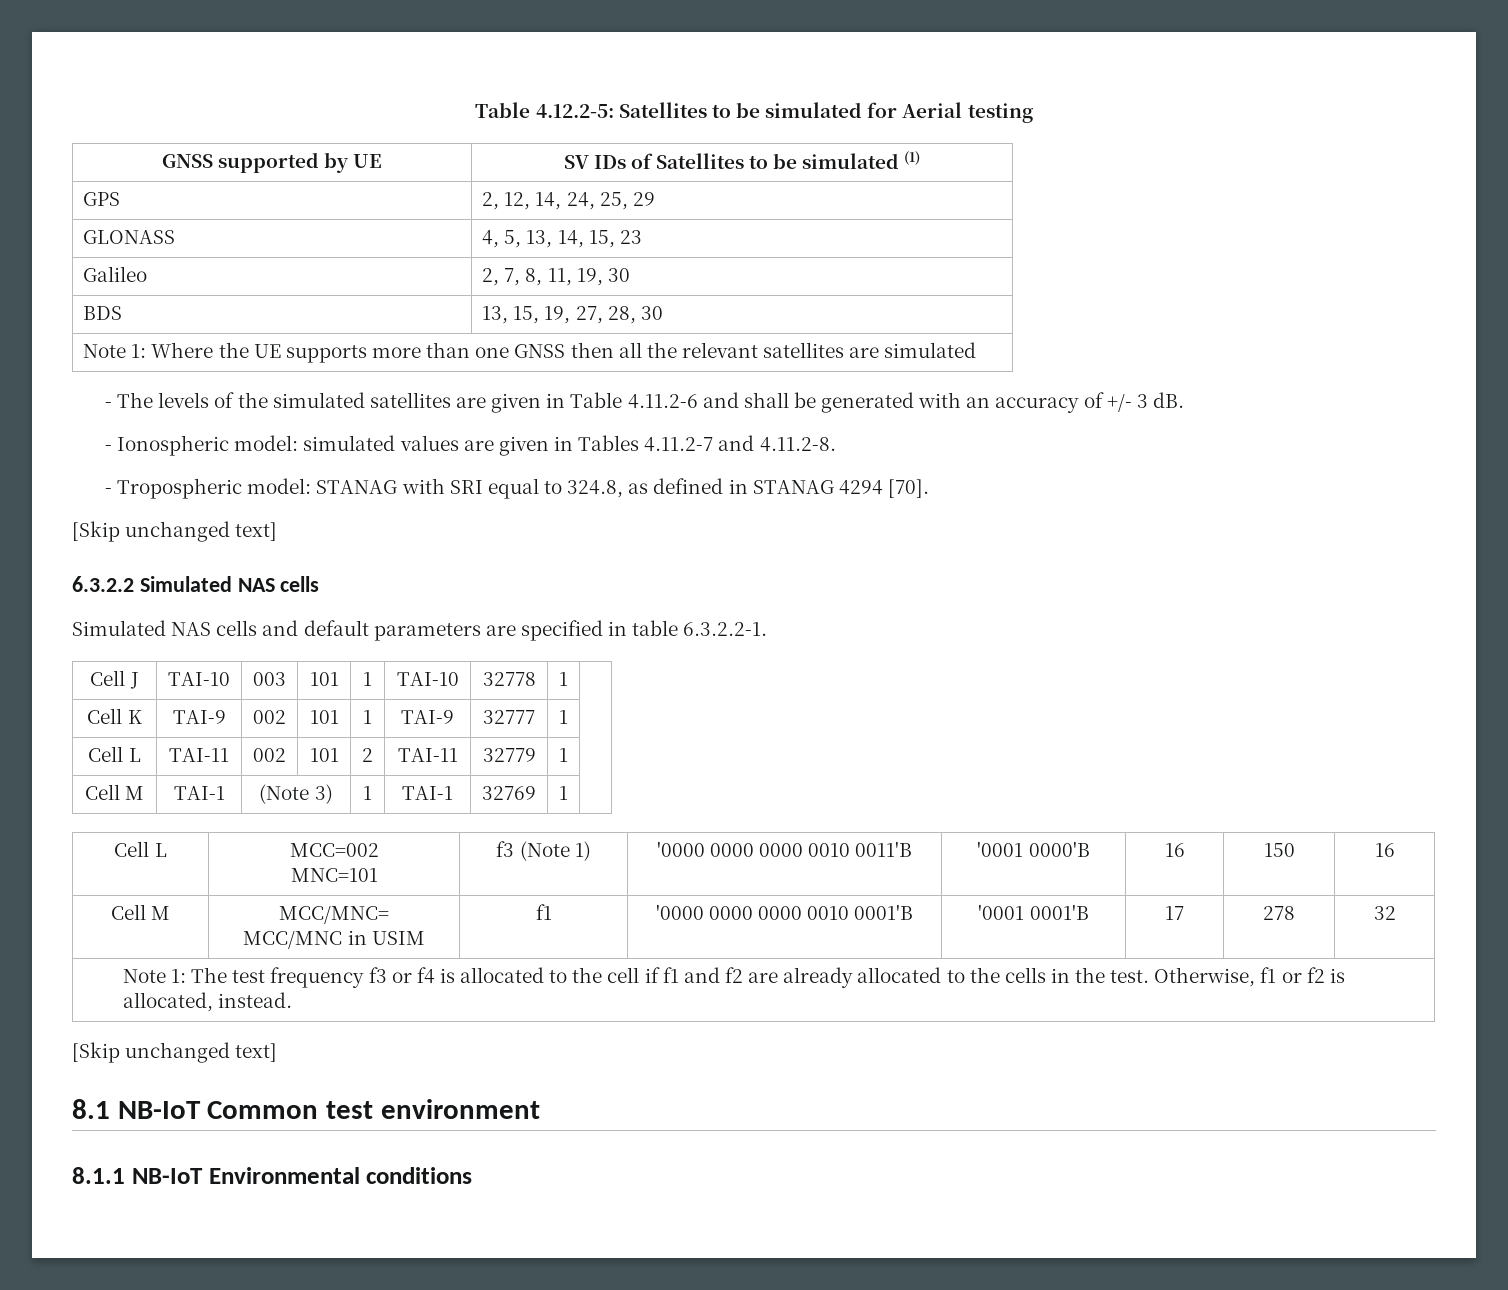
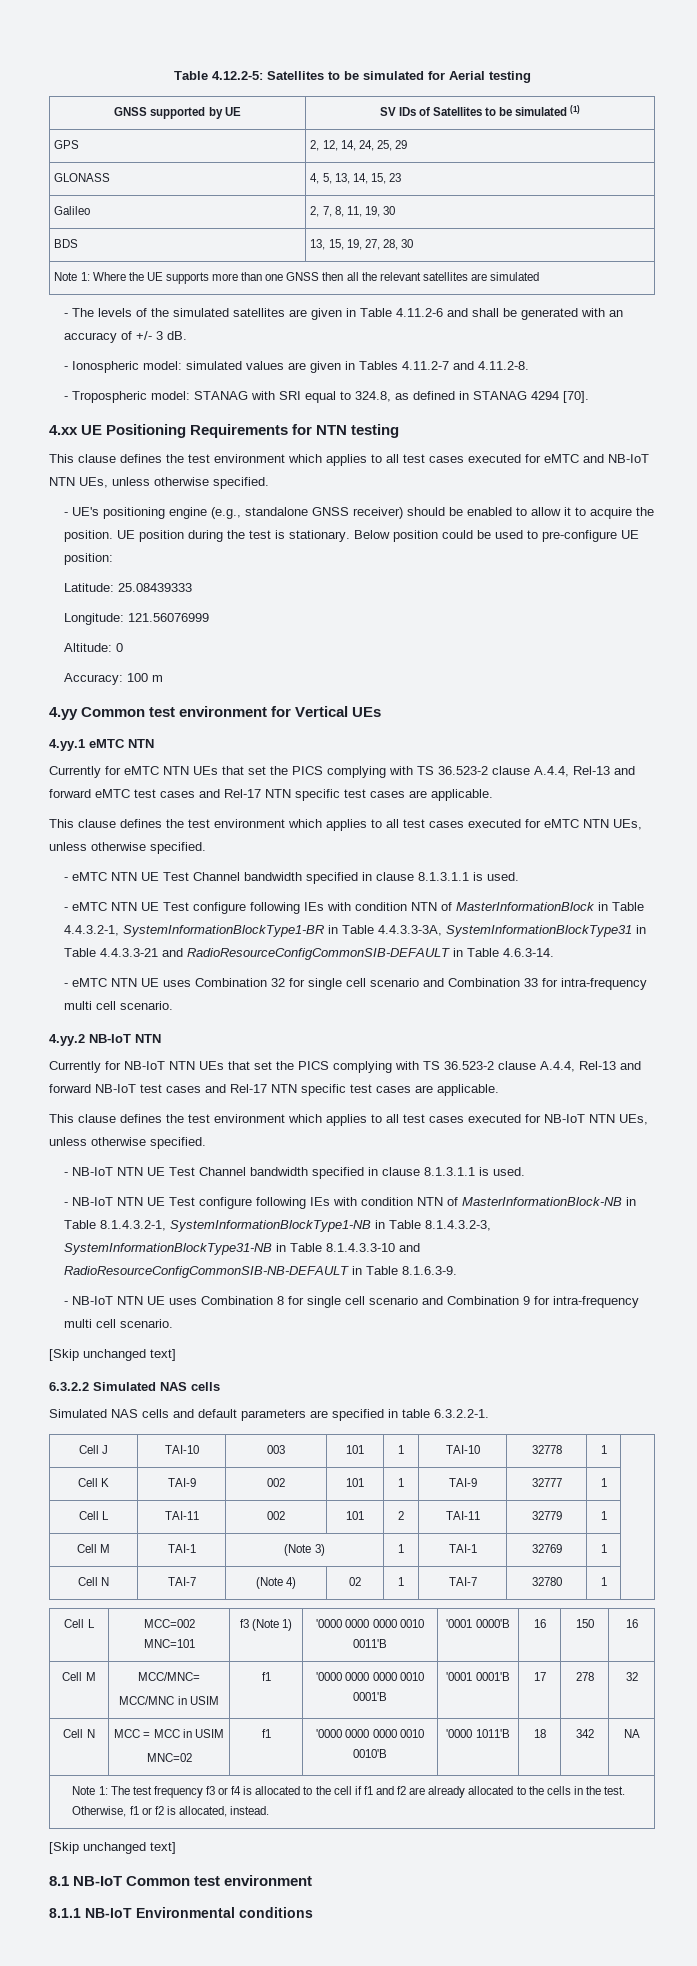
+ 4.xx UE Positioning Requirements for NTN testing
+ This clause defines the test environment which applies to all test cases executed for eMTC and NB-IoT NTN UEs, unless otherwise specified.
+ - UE's positioning engine (e.g., standalone GNSS receiver) should be enabled to allow it to acquire the position. UE position during the test is stationary. Below position could be used to pre-configure UE position:
+ Latitude: 25.08439333
+ Longitude: 121.56076999
+ Altitude: 0
+ Accuracy: 100 m
+ 4.yy Common test environment for Vertical UEs
+ 4.yy.1 eMTC NTN
+ Currently for eMTC NTN UEs that set the PICS complying with TS 36.523-2 clause A.4.4, Rel-13 and forward eMTC test cases and Rel-17 NTN specific test cases are applicable.
+ This clause defines the test environment which applies to all test cases executed for eMTC NTN UEs, unless otherwise specified.
+ - eMTC NTN UE Test Channel bandwidth specified in clause 8.1.3.1.1 is used.
+ - eMTC NTN UE Test configure following IEs with condition NTN of MasterInformationBlock in Table 4.4.3.2-1, SystemInformationBlockType1-BR in Table 4.4.3.3-3A, SystemInformationBlockType31 in Table 4.4.3.3-21 and RadioResourceConfigCommonSIB-DEFAULT in Table 4.6.3-14.
+ - eMTC NTN UE uses Combination 32 for single cell scenario and Combination 33 for intra-frequency multi cell scenario.
+ 4.yy.2 NB-IoT NTN
+ Currently for NB-IoT NTN UEs that set the PICS complying with TS 36.523-2 clause A.4.4, Rel-13 and forward NB-IoT test cases and Rel-17 NTN specific test cases are applicable.
+ This clause defines the test environment which applies to all test cases executed for NB-IoT NTN UEs, unless otherwise specified.
+ - NB-IoT NTN UE Test Channel bandwidth specified in clause 8.1.3.1.1 is used.
+ - NB-IoT NTN UE Test configure following IEs with condition NTN of MasterInformationBlock-NB in Table 8.1.4.3.2-1, SystemInformationBlockType1-NB in Table 8.1.4.3.2-3, SystemInformationBlockType31-NB in Table 8.1.4.3.3-10 and RadioResourceConfigCommonSIB-NB-DEFAULT in Table 8.1.6.3-9.
+ - NB-IoT NTN UE uses Combination 8 for single cell scenario and Combination 9 for intra-frequency multi cell scenario.
+ Cell N | TAI-7 | (Note 4) | 02 | 1 | TAI-7 | 32780 | 1 |
+ Cell N | MCC = MCC in USIM
+ MNC=02 | f1 | '0000 0000 0000 0010 0010'B | '0000 1011'B | 18 | 342 | NA

